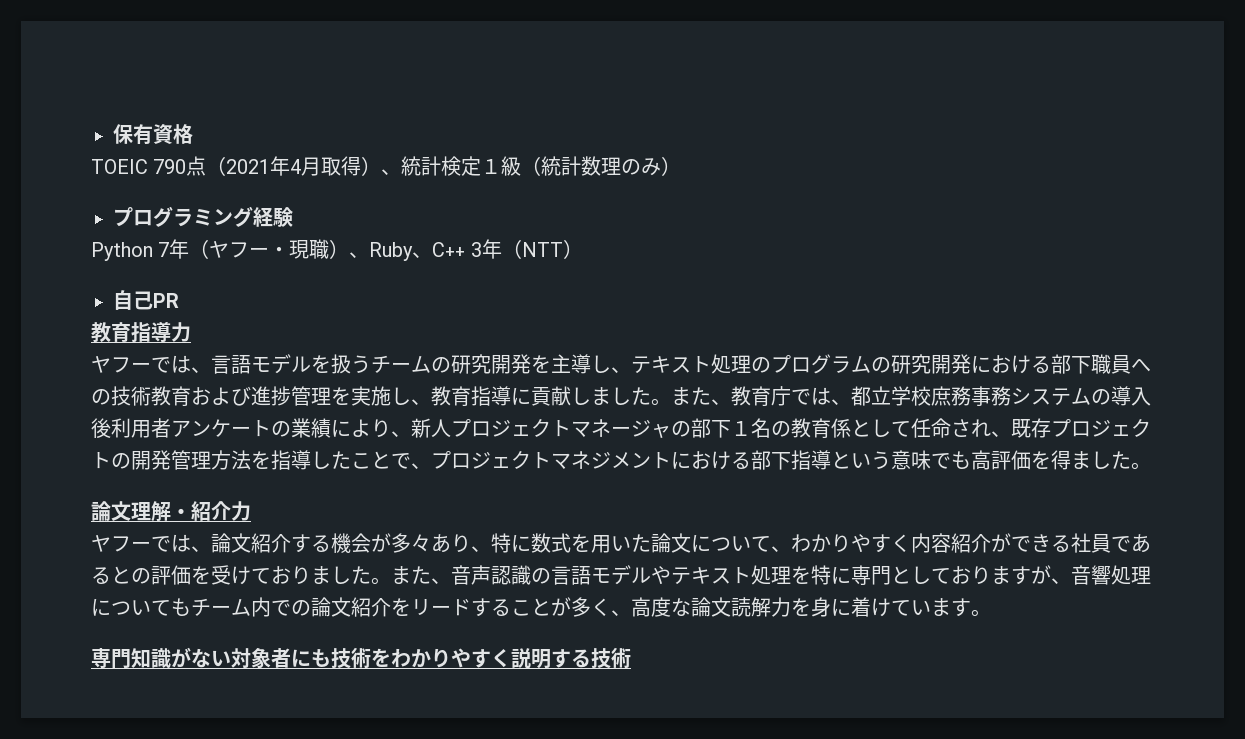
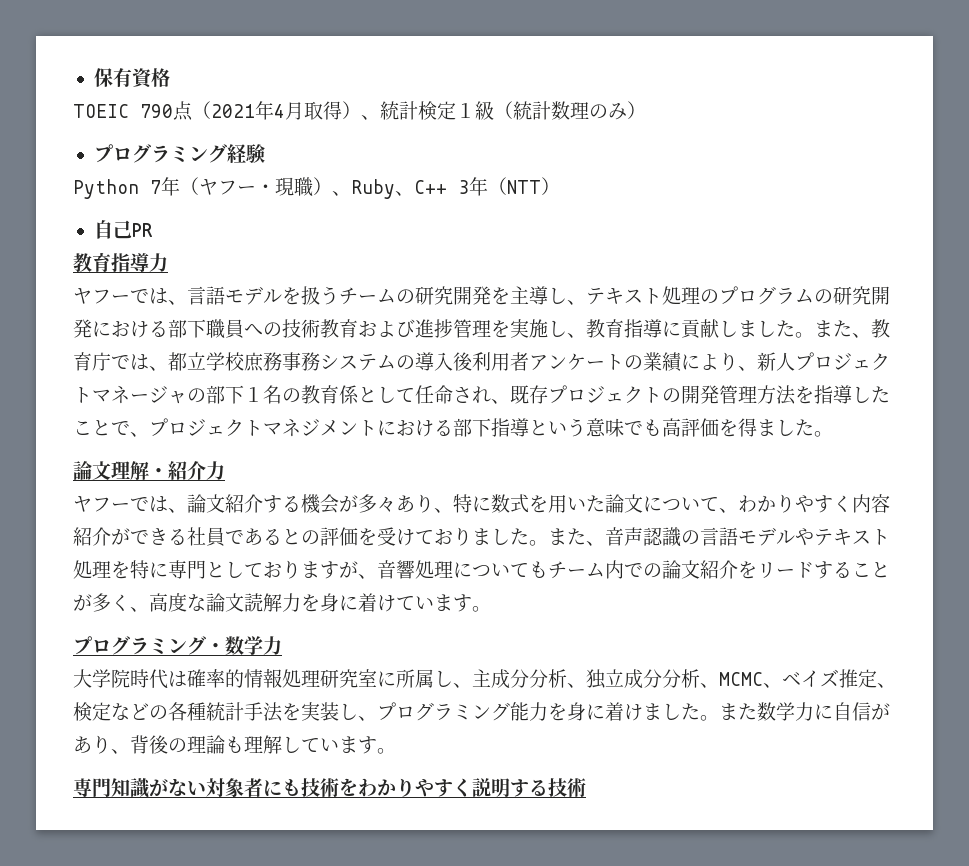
+ プログラミング・数学力
+ 大学院時代は確率的情報処理研究室に所属し、主成分分析、独立成分分析、MCMC、ベイズ推定、検定などの各種統計手法を実装し、プログラミング能力を身に着けました。また数学力に自信があり、背後の理論も理解しています。

